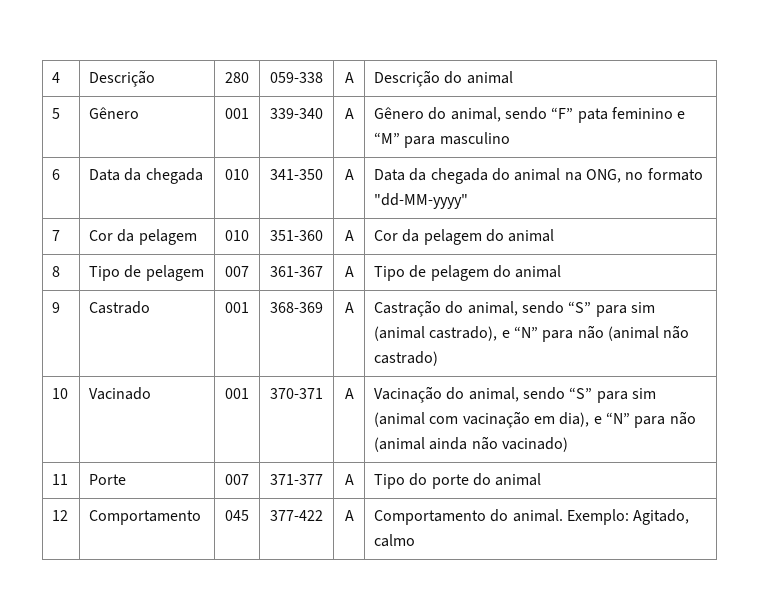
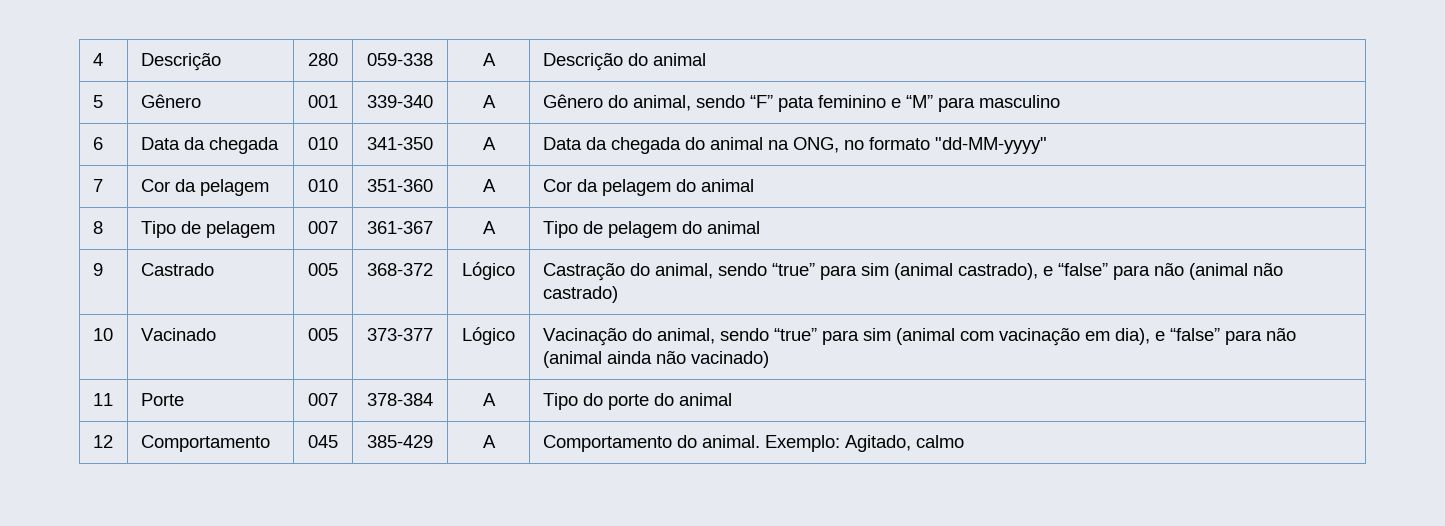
- 9 | Castrado | 001 | 368-369 | A | Castração do animal, sendo “S” para sim (animal castrado), e “N” para não (animal não castrado)
+ 9 | Castrado | 005 | 368-372 | Lógico | Castração do animal, sendo “true” para sim (animal castrado), e “false” para não (animal não castrado)
- 10 | Vacinado | 001 | 370-371 | A | Vacinação do animal, sendo “S” para sim (animal com vacinação em dia), e “N” para não (animal ainda não vacinado)
+ 10 | Vacinado | 005 | 373-377 | Lógico | Vacinação do animal, sendo “true” para sim (animal com vacinação em dia), e “false” para não (animal ainda não vacinado)
- 11 | Porte | 007 | 371-377 | A | Tipo do porte do animal
+ 11 | Porte | 007 | 378-384 | A | Tipo do porte do animal
- 12 | Comportamento | 045 | 377-422 | A | Comportamento do animal. Exemplo: Agitado, calmo
+ 12 | Comportamento | 045 | 385-429 | A | Comportamento do animal. Exemplo: Agitado, calmo

